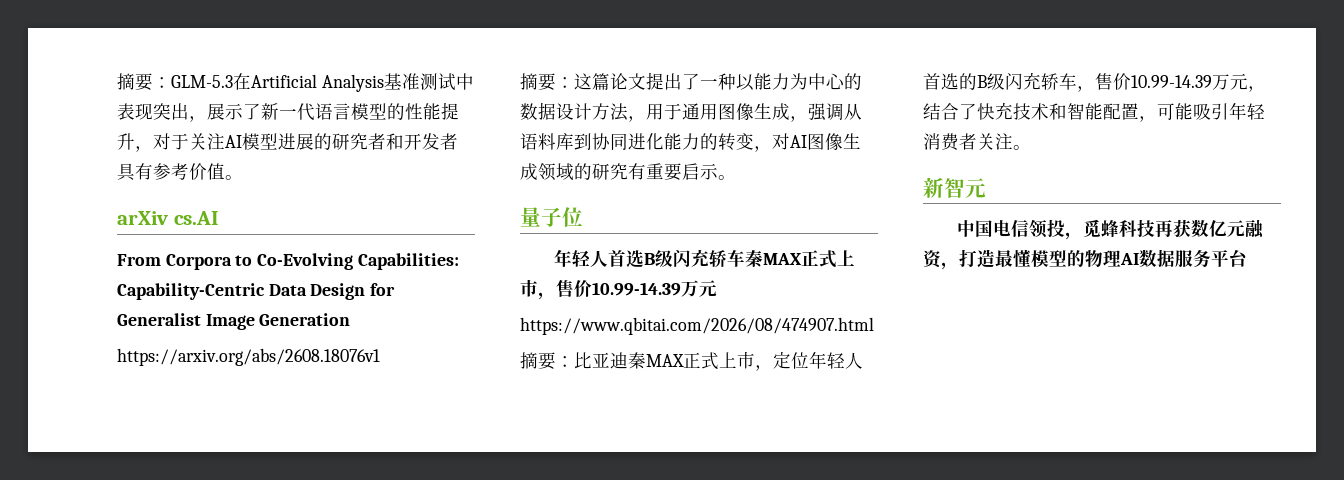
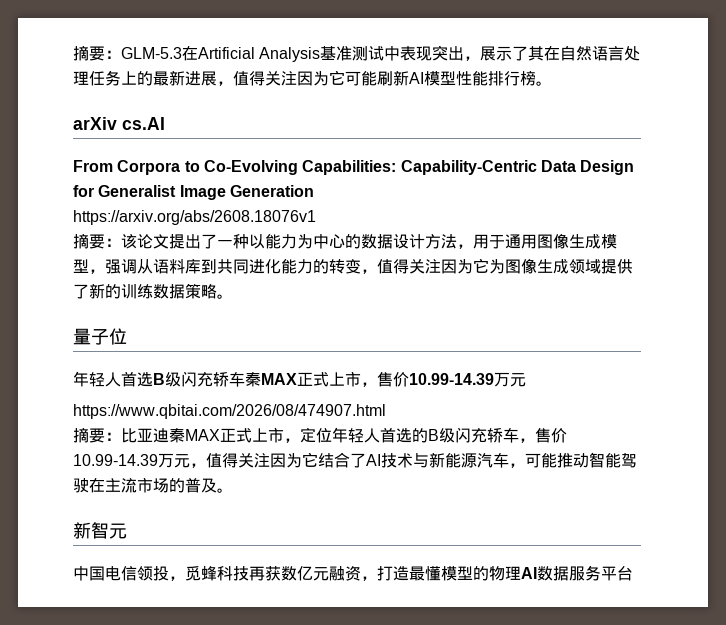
- 摘要：GLM-5.3在Artificial Analysis基准测试中表现突出，展示了新一代语言模型的性能提升，对于关注AI模型进展的研究者和开发者具有参考价值。
+ 摘要：GLM-5.3在Artificial Analysis基准测试中表现突出，展示了其在自然语言处理任务上的最新进展，值得关注因为它可能刷新AI模型性能排行榜。
- 摘要：这篇论文提出了一种以能力为中心的数据设计方法，用于通用图像生成，强调从语料库到协同进化能力的转变，对AI图像生成领域的研究有重要启示。
+ 摘要：该论文提出了一种以能力为中心的数据设计方法，用于通用图像生成模型，强调从语料库到共同进化能力的转变，值得关注因为它为图像生成领域提供了新的训练数据策略。
- 摘要：比亚迪秦MAX正式上市，定位年轻人首选的B级闪充轿车，售价10.99-14.39万元，结合了快充技术和智能配置，可能吸引年轻消费者关注。
+ 摘要：比亚迪秦MAX正式上市，定位年轻人首选的B级闪充轿车，售价10.99-14.39万元，值得关注因为它结合了AI技术与新能源汽车，可能推动智能驾驶在主流市场的普及。

